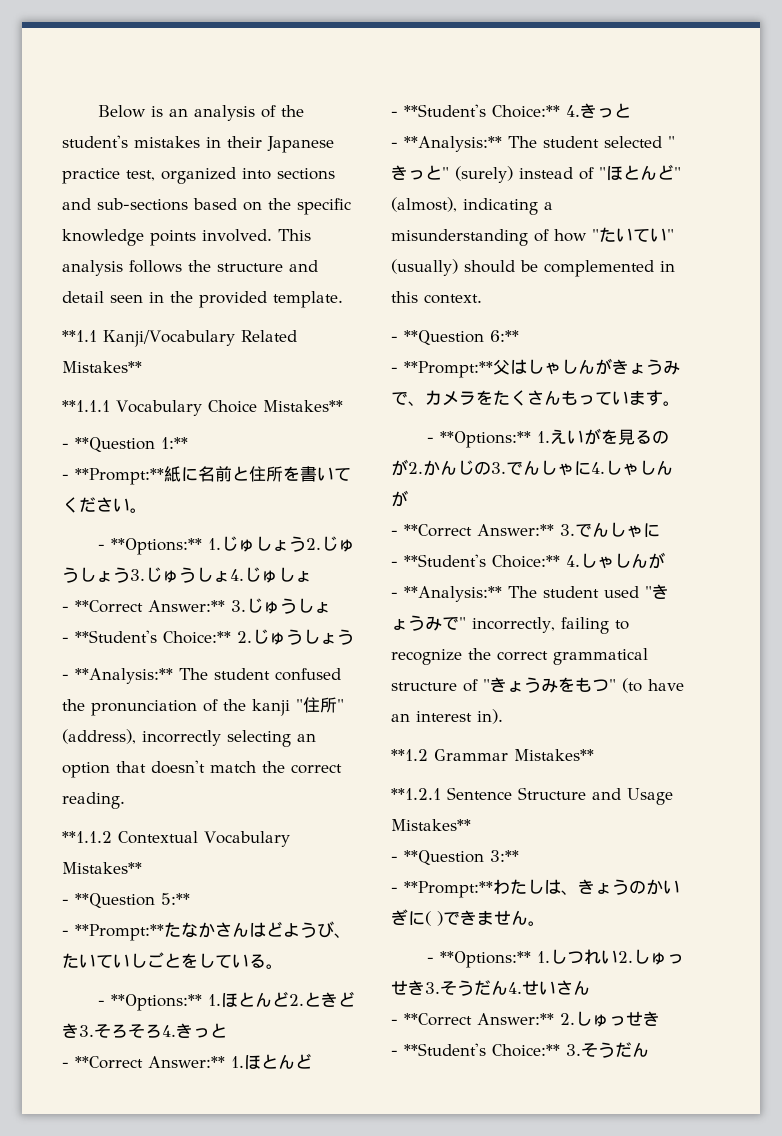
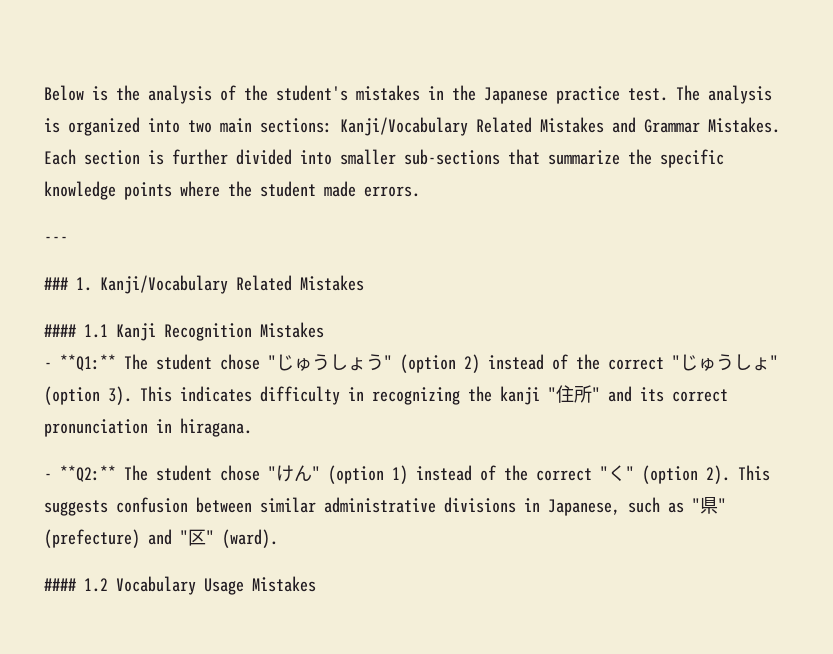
- Below is an analysis of the student's mistakes in their Japanese practice test, organized into sections and sub-sections based on the specific knowledge points involved. This analysis follows the structure and detail seen in the provided template.
- **1.1 Kanji/Vocabulary Related Mistakes**
- **1.1.1 Vocabulary Choice Mistakes**
- - **Question 1:**
- - **Prompt:**紙に名前と住所を書いてください。
- - **Options:** 1.じゅしょう2.じゅうしょう3.じゅうしょ4.じゅしょ
- - **Correct Answer:** 3.じゅうしょ
- - **Student's Choice:** 2.じゅうしょう
- - **Analysis:** The student confused the pronunciation of the kanji "住所" (address), incorrectly selecting an option that doesn't match the correct reading.
- **1.1.2 Contextual Vocabulary Mistakes**
- - **Question 5:**
- - **Prompt:**たなかさんはどようび、たいていしごとをしている。
- - **Options:** 1.ほとんど2.ときどき3.そろそろ4.きっと
- - **Correct Answer:** 1.ほとんど
- - **Student's Choice:** 4.きっと
- - **Analysis:** The student selected "きっと" (surely) instead of "ほとんど" (almost), indicating a misunderstanding of how "たいてい" (usually) should be complemented in this context.
- - **Question 6:**
- - **Prompt:**父はしゃしんがきょうみで、カメラをたくさんもっています。
- - **Options:** 1.えいがを見るのが2.かんじの3.でんしゃに4.しゃしんが
- - **Correct Answer:** 3.でんしゃに
- - **Student's Choice:** 4.しゃしんが
- - **Analysis:** The student used "きょうみで" incorrectly, failing to recognize the correct grammatical structure of "きょうみをもつ" (to have an interest in).
- **1.2 Grammar Mistakes**
- **1.2.1 Sentence Structure and Usage Mistakes**
- - **Question 3:**
- - **Prompt:**わたしは、きょうのかいぎに( )できません。
- - **Options:** 1.しつれい2.しゅっせき3.そうだん4.せいさん
- - **Correct Answer:** 2.しゅっせき
- - **Student's Choice:** 3.そうだん
+ Below is the analysis of the student's mistakes in the Japanese practice test. The analysis is organized into two main sections: Kanji/Vocabulary Related Mistakes and Grammar Mistakes. Each section is further divided into smaller sub-sections that summarize the specific knowledge points where the student made errors.
+ ---
+ ### 1. Kanji/Vocabulary Related Mistakes
+ #### 1.1 Kanji Recognition Mistakes
+ - **Q1:** The student chose "じゅうしょう" (option 2) instead of the correct "じゅうしょ" (option 3). This indicates difficulty in recognizing the kanji "住所" and its correct pronunciation in hiragana.
+ - **Q2:** The student chose "けん" (option 1) instead of the correct "く" (option 2). This suggests confusion between similar administrative divisions in Japanese, such as "県" (prefecture) and "区" (ward).
+ #### 1.2 Vocabulary Usage Mistakes

